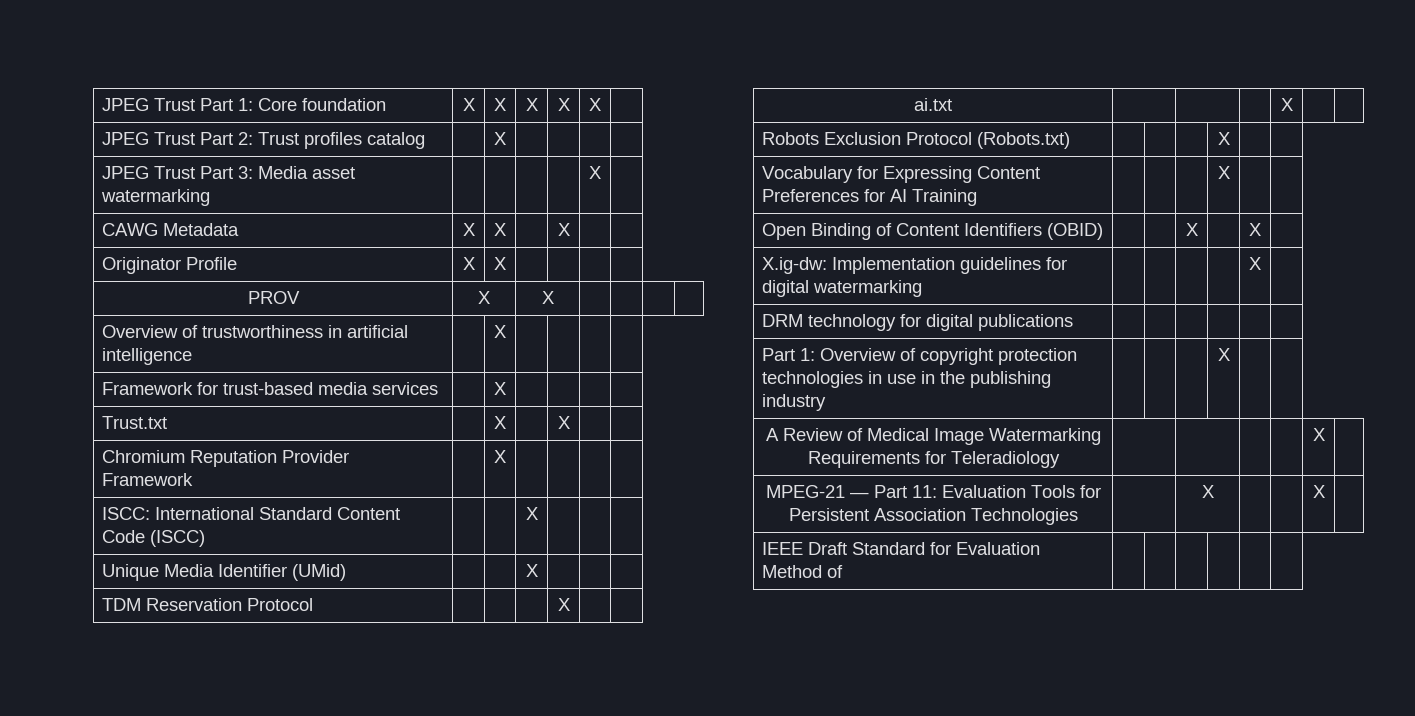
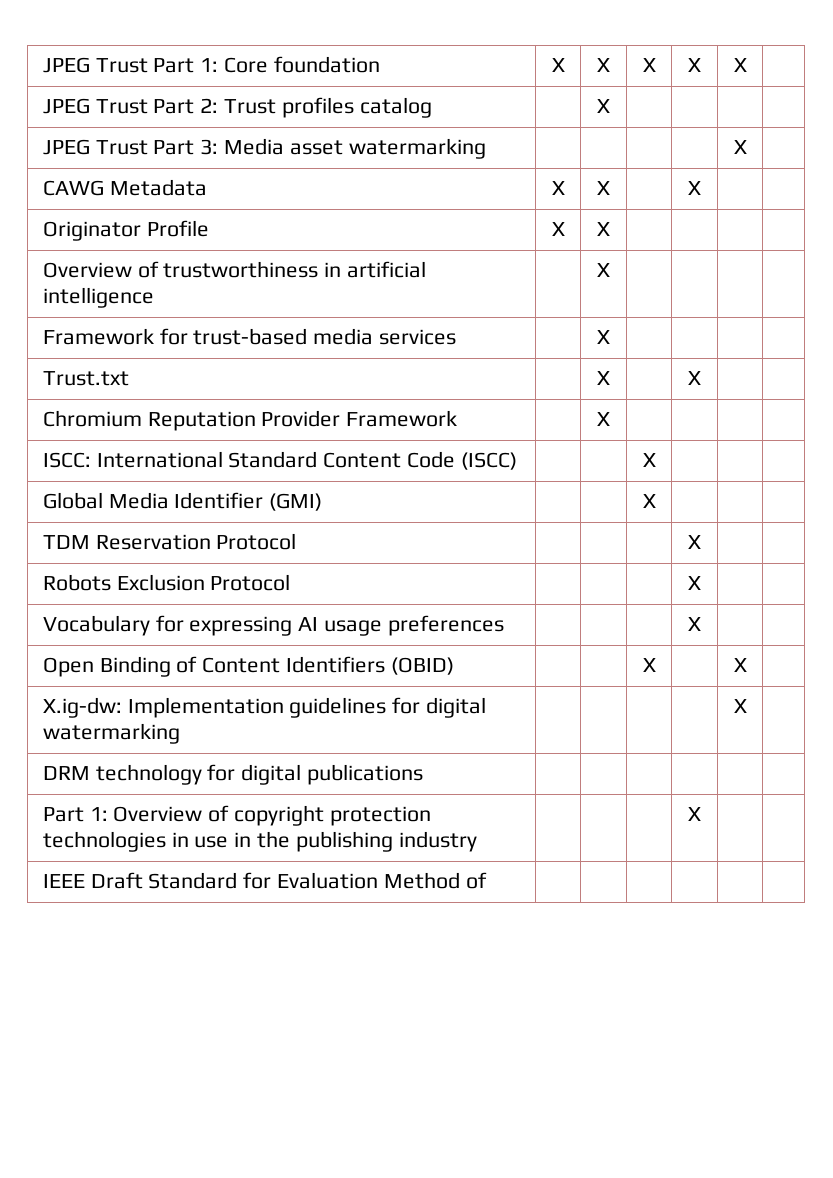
- PROV | X | X | | | |
- Unique Media Identifier (UMid) | | | X | | |
+ Global Media Identifier (GMI) | | | X | | |
- ai.txt | | | | X | |
- Robots Exclusion Protocol (Robots.txt) | | | | X | |
+ Robots Exclusion Protocol | | | | X | |
- Vocabulary for Expressing Content Preferences for AI Training | | | | X | |
+ Vocabulary for expressing AI usage preferences | | | | X | |
- A Review of Medical Image Watermarking Requirements for Teleradiology | | | | | X |
- MPEG-21 — Part 11: Evaluation Tools for Persistent Association Technologies | | X | | | X |

